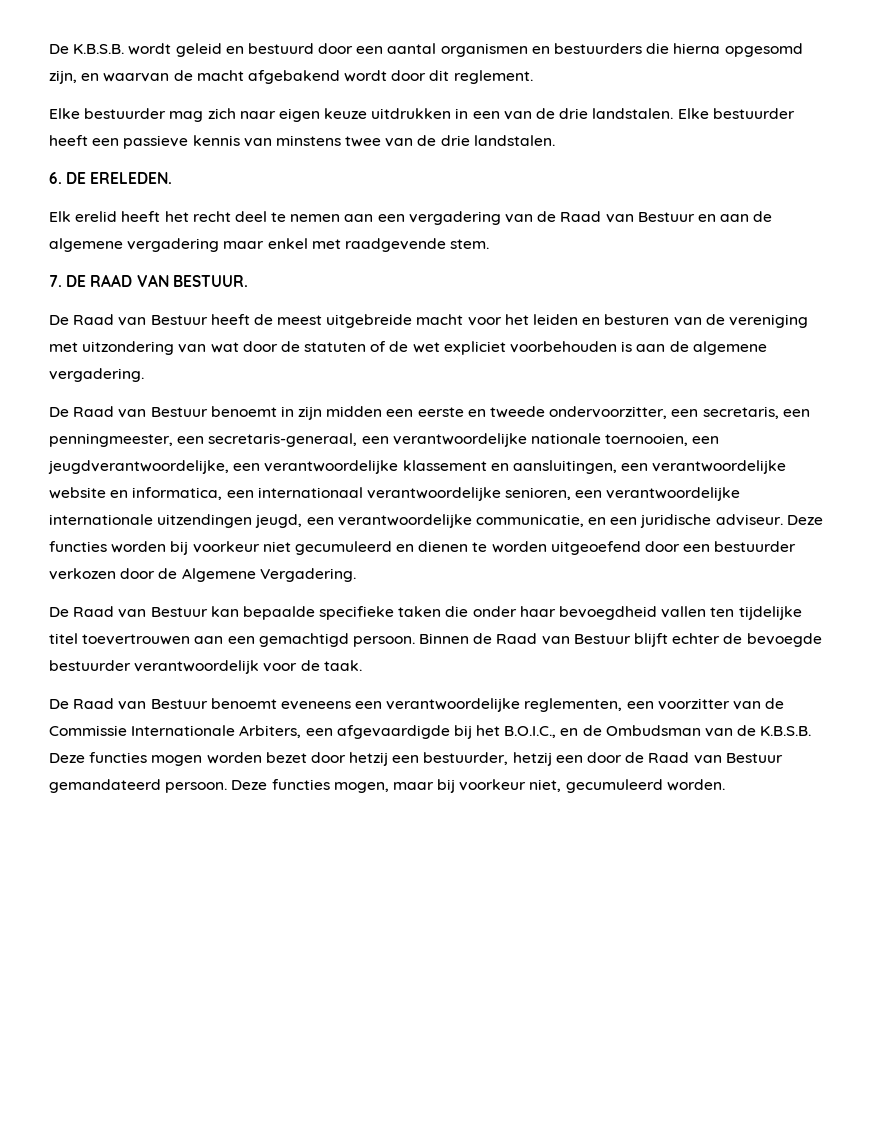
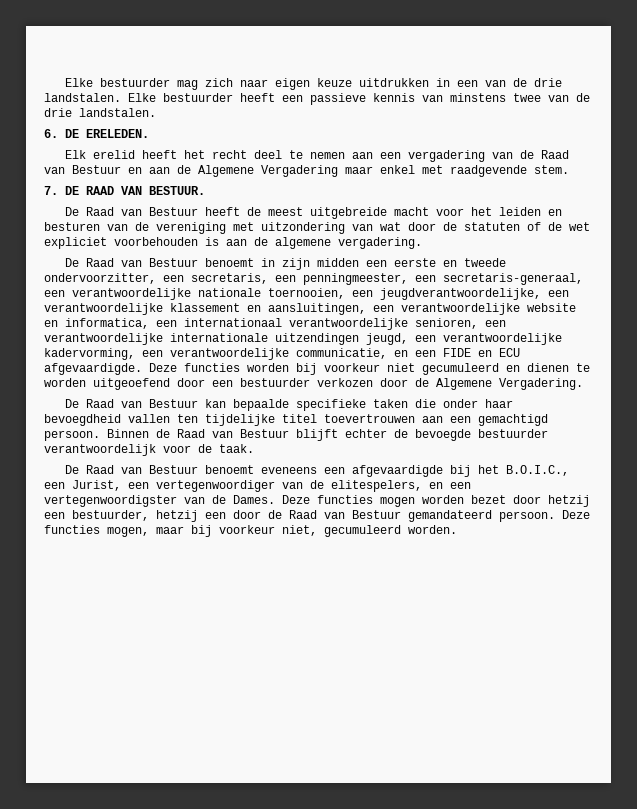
- De K.B.S.B. wordt geleid en bestuurd door een aantal organismen en bestuurders die hierna opgesomd zijn, en waarvan de macht afgebakend wordt door dit reglement.
- Elk erelid heeft het recht deel te nemen aan een vergadering van de Raad van Bestuur en aan de algemene vergadering maar enkel met raadgevende stem.
+ Elk erelid heeft het recht deel te nemen aan een vergadering van de Raad van Bestuur en aan de Algemene Vergadering maar enkel met raadgevende stem.
- De Raad van Bestuur benoemt in zijn midden een eerste en tweede ondervoorzitter, een secretaris, een penningmeester, een secretaris-generaal, een verantwoordelijke nationale toernooien, een jeugdverantwoordelijke, een verantwoordelijke klassement en aansluitingen, een verantwoordelijke website en informatica, een internationaal verantwoordelijke senioren, een verantwoordelijke internationale uitzendingen jeugd, een verantwoordelijke communicatie, en een juridische adviseur.
+ De Raad van Bestuur benoemt in zijn midden een eerste en tweede ondervoorzitter, een secretaris, een penningmeester, een secretaris-generaal, een verantwoordelijke nationale toernooien, een jeugdverantwoordelijke, een verantwoordelijke klassement en aansluitingen, een verantwoordelijke website en informatica, een internationaal verantwoordelijke senioren, een verantwoordelijke internationale uitzendingen jeugd, een verantwoordelijke kadervorming, een verantwoordelijke communicatie, en een FIDE en ECU afgevaardigde.
- De Raad van Bestuur benoemt eveneens een verantwoordelijke reglementen, een voorzitter van de Commissie Internationale Arbiters, een afgevaardigde bij het B.O.I.C., en de Ombudsman van de K.B.S.B. Deze functies mogen worden bezet door hetzij een bestuurder, hetzij een door de Raad van Bestuur gemandateerd persoon.
+ De Raad van Bestuur benoemt eveneens een afgevaardigde bij het B.O.I.C., een Jurist, een vertegenwoordiger van de elitespelers, en een vertegenwoordigster van de Dames. Deze functies mogen worden bezet door hetzij een bestuurder, hetzij een door de Raad van Bestuur gemandateerd persoon.

